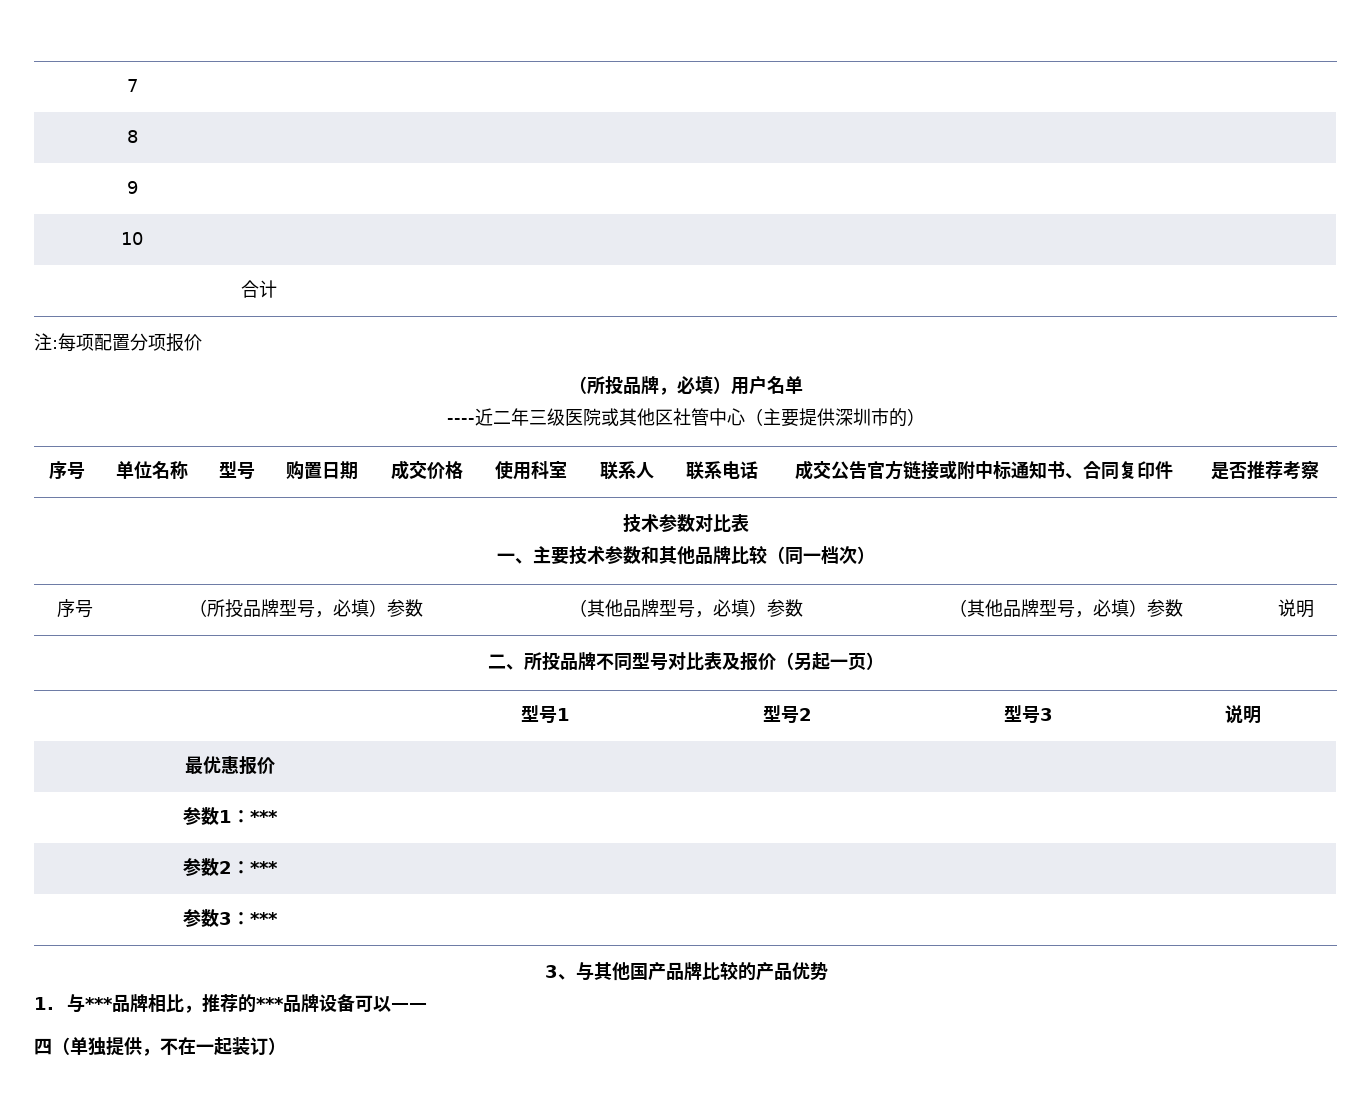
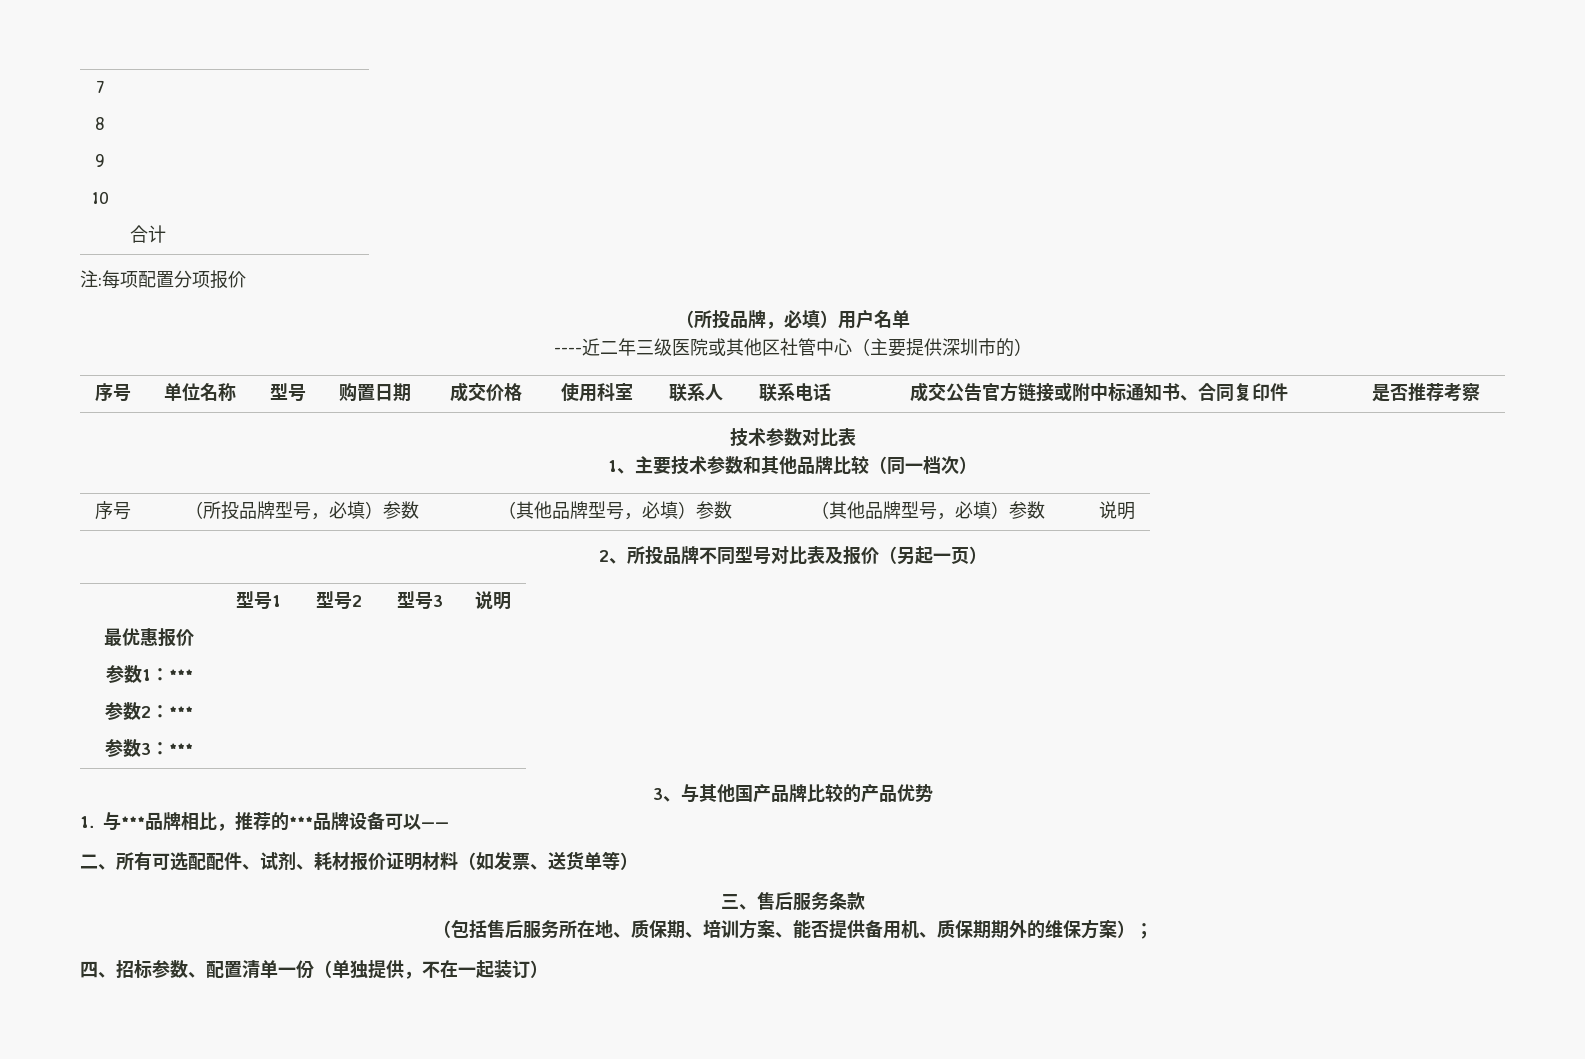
- 一、主要技术参数和其他品牌比较（同一档次）
+ 1、主要技术参数和其他品牌比较（同一档次）
- 二、所投品牌不同型号对比表及报价（另起一页）
+ 2、所投品牌不同型号对比表及报价（另起一页）
- 四（单独提供，不在一起装订）
+ 二、所有可选配配件、试剂、耗材报价证明材料（如发票、送货单等）
+ 三、售后服务条款
+ （包括售后服务所在地、质保期、培训方案、能否提供备用机、质保期期外的维保方案）；
+ 四、招标参数、配置清单一份（单独提供，不在一起装订）

